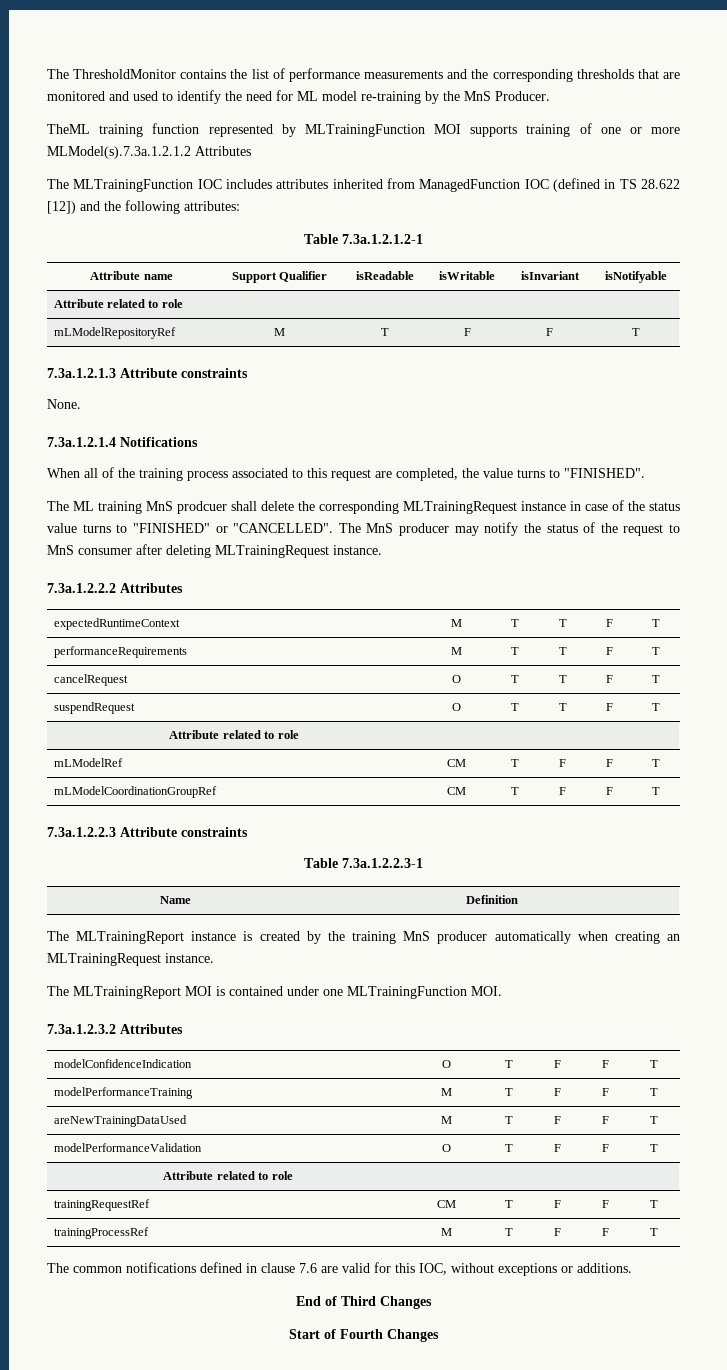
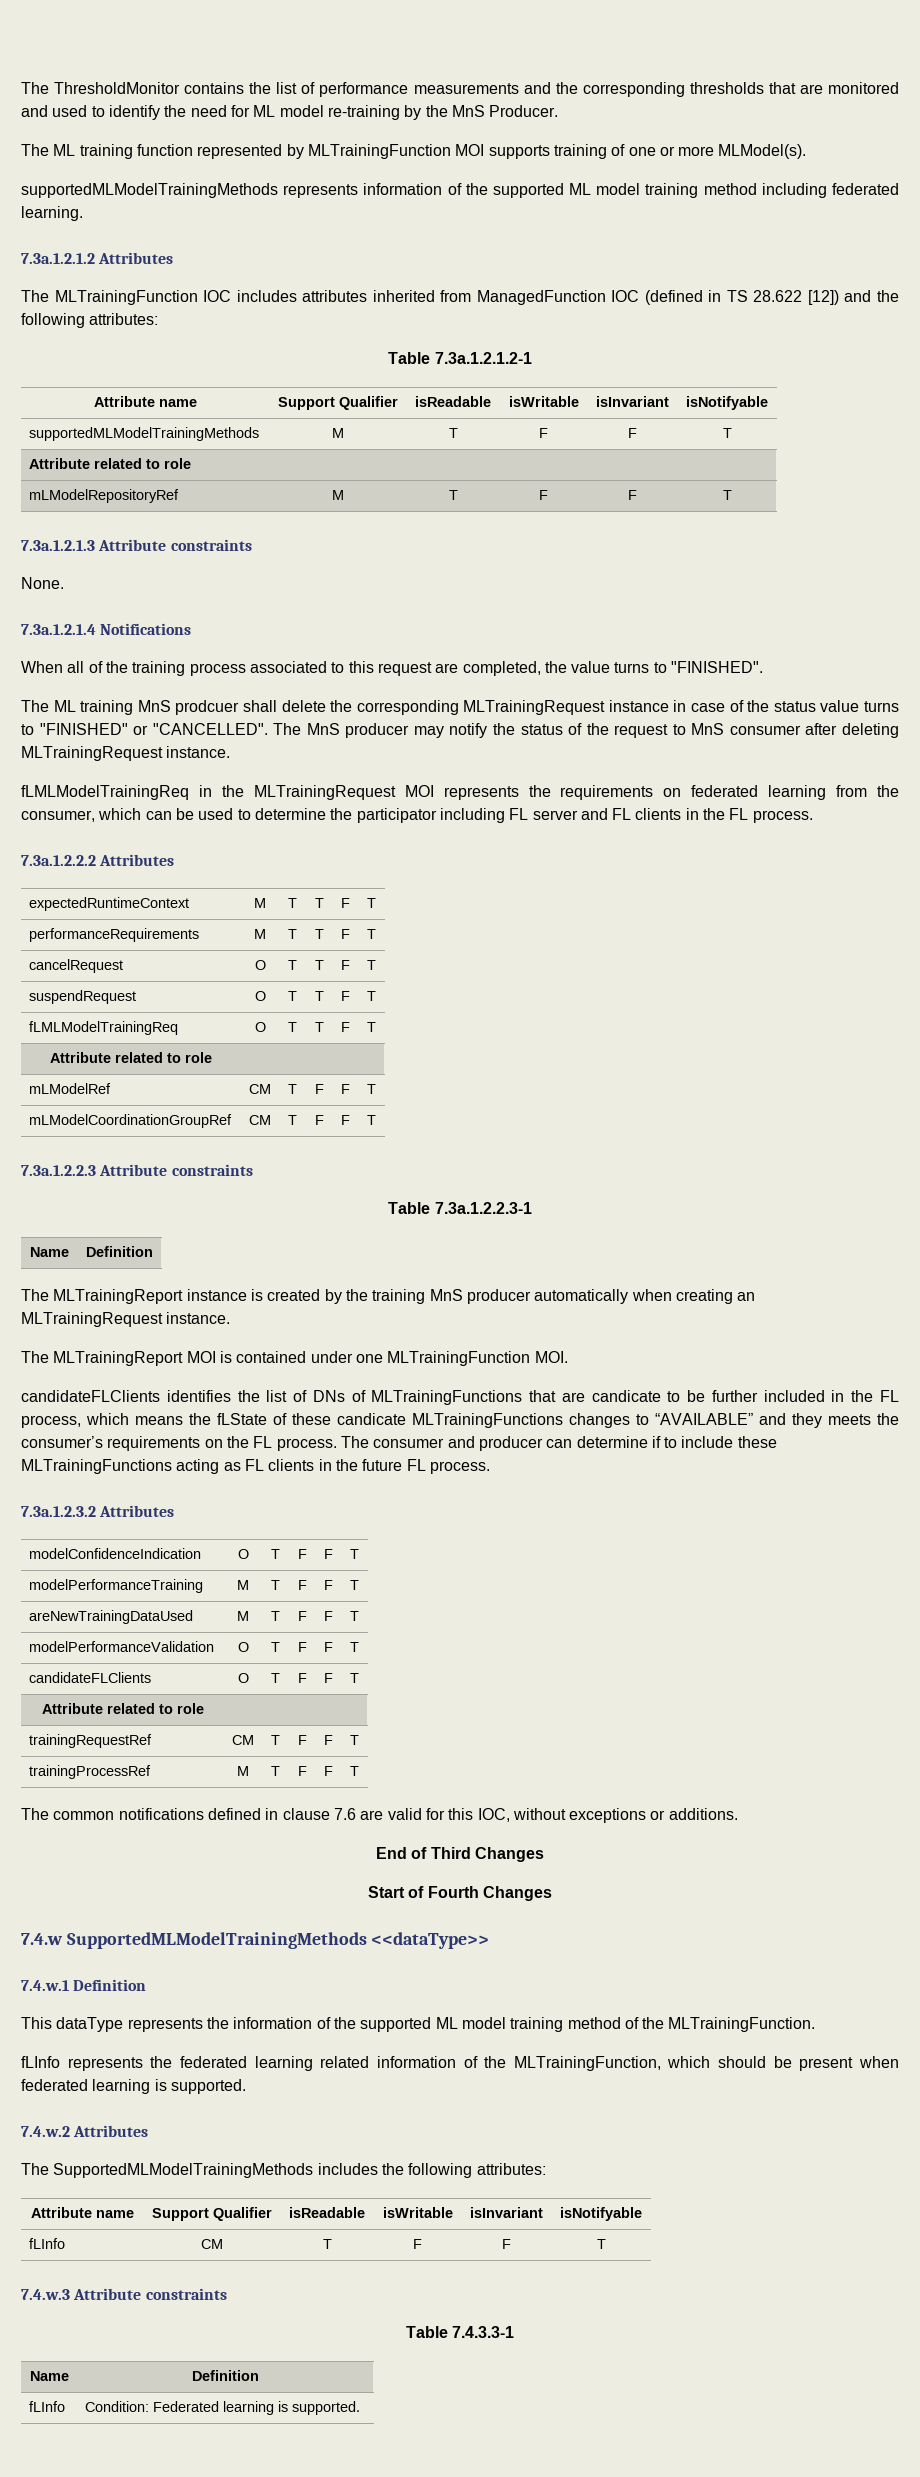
- TheML training function represented by MLTrainingFunction MOI supports training of one or more MLModel(s).7.3a.1.2.1.2 Attributes
+ The ML training function represented by MLTrainingFunction MOI supports training of one or more MLModel(s).
+ supportedMLModelTrainingMethods represents information of the supported ML model training method including federated learning.
+ 7.3a.1.2.1.2 Attributes
+ supportedMLModelTrainingMethods | M | T | F | F | T
+ fLMLModelTrainingReq in the MLTrainingRequest MOI represents the requirements on federated learning from the consumer, which can be used to determine the participator including FL server and FL clients in the FL process.
+ fLMLModelTrainingReq | O | T | T | F | T
+ candidateFLClients identifies the list of DNs of MLTrainingFunctions that are candicate to be further included in the FL process, which means the fLState of these candicate MLTrainingFunctions changes to “AVAILABLE” and they meets the consumer’s requirements on the FL process. The consumer and producer can determine if to include these MLTrainingFunctions acting as FL clients in the future FL process.
+ candidateFLClients | O | T | F | F | T
+ 7.4.w SupportedMLModelTrainingMethods <<dataType>>
+ 7.4.w.1 Definition
+ This dataType represents the information of the supported ML model training method of the MLTrainingFunction.
+ fLInfo represents the federated learning related information of the MLTrainingFunction, which should be present when federated learning is supported.
+ 7.4.w.2 Attributes
+ The SupportedMLModelTrainingMethods includes the following attributes:
+ Attribute name | Support Qualifier | isReadable | isWritable | isInvariant | isNotifyable
+ fLInfo | CM | T | F | F | T
+ 7.4.w.3 Attribute constraints
+ Table 7.4.3.3-1
+ Name | Definition
+ fLInfo | Condition: Federated learning is supported.

